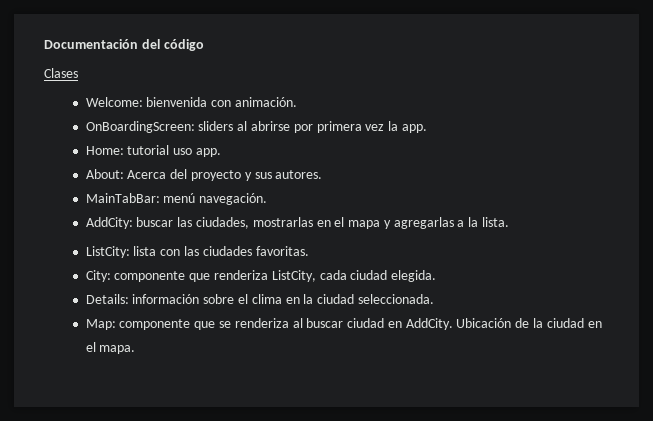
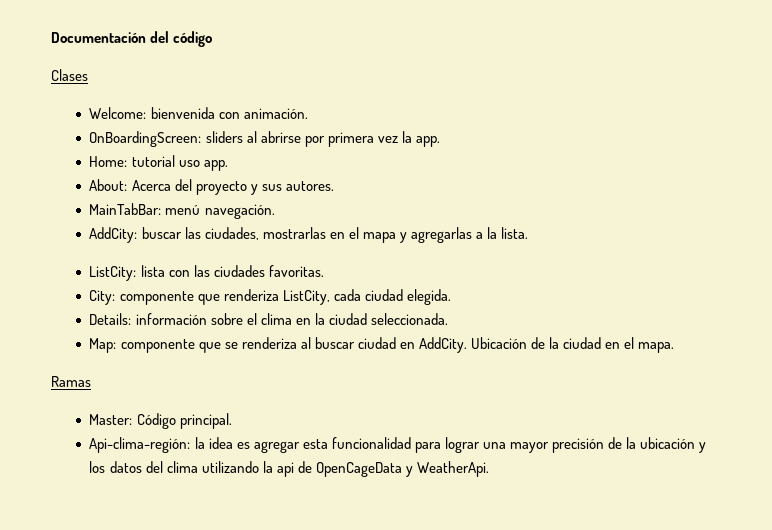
+ Ramas
+ Master: Código principal.
+ Api-clima-región: la idea es agregar esta funcionalidad para lograr una mayor precisión de la ubicación y los datos del clima utilizando la api de OpenCageData y WeatherApi.

